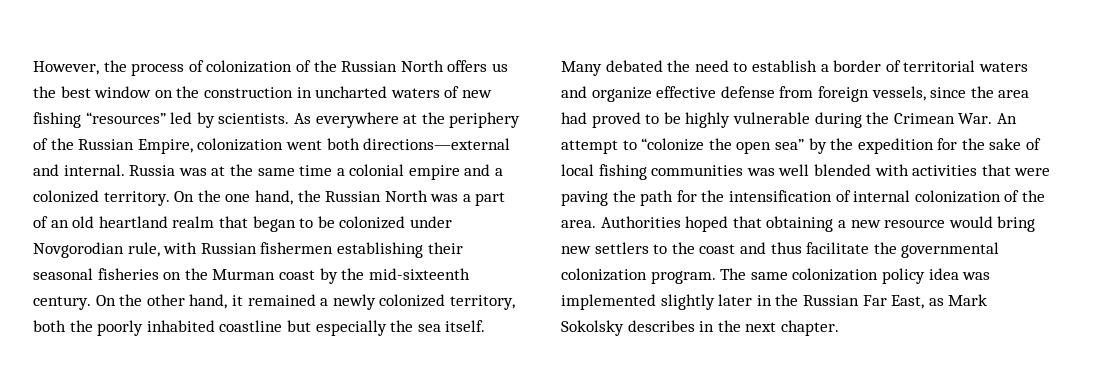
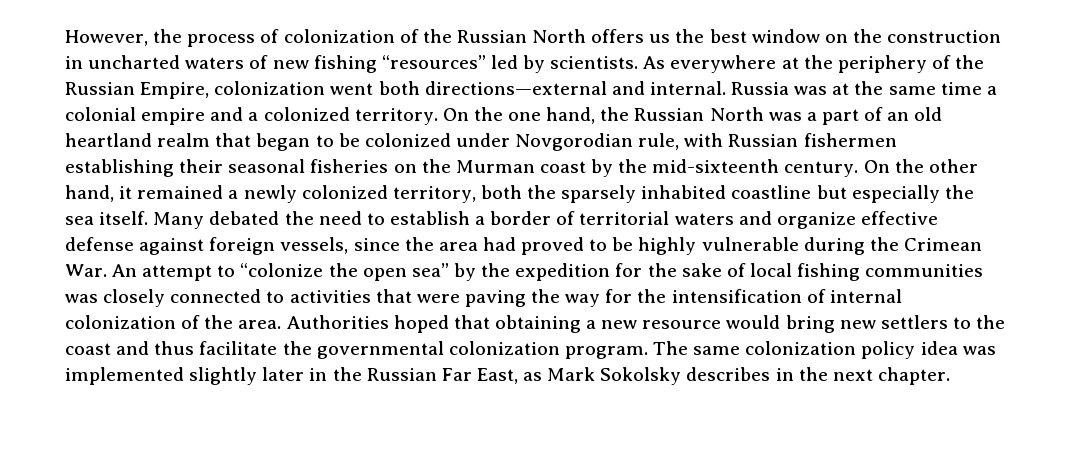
- On the other hand, it remained a newly colonized territory, both the poorly inhabited coastline but especially the sea itself.
+ On the other hand, it remained a newly colonized territory, both the sparsely inhabited coastline but especially the sea itself.
- Many debated the need to establish a border of territorial waters and organize effective defense from foreign vessels, since the area had proved to be highly vulnerable during the Crimean War. An attempt to “colonize the open sea” by the expedition for the sake of local fishing communities was well blended with activities that were paving the path for the intensification of internal colonization of the area.
+ Many debated the need to establish a border of territorial waters and organize effective defense against foreign vessels, since the area had proved to be highly vulnerable during the Crimean War. An attempt to “colonize the open sea” by the expedition for the sake of local fishing communities was closely connected to activities that were paving the way for the intensification of internal colonization of the area.

